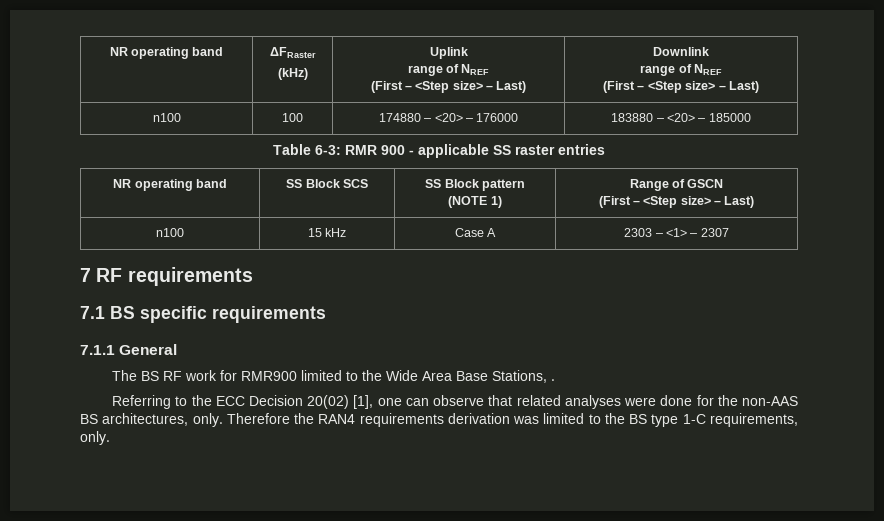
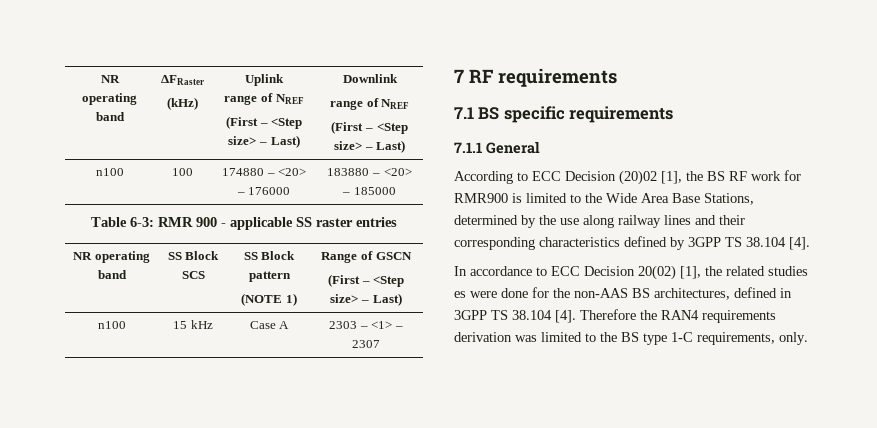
- The BS RF work for RMR900 limited to the Wide Area Base Stations, .
- Referring to the ECC Decision 20(02) [1], one can observe that related analyses were done for the non-AAS BS architectures, only.
+ According to ECC Decision (20)02 [1], the BS RF work for RMR900 is limited to the Wide Area Base Stations, determined by the use along railway lines and their corresponding characteristics defined by 3GPP TS 38.104 [4].
+ In accordance to ECC Decision 20(02) [1], the related studies es were done for the non-AAS BS architectures, defined in 3GPP TS 38.104 [4].

